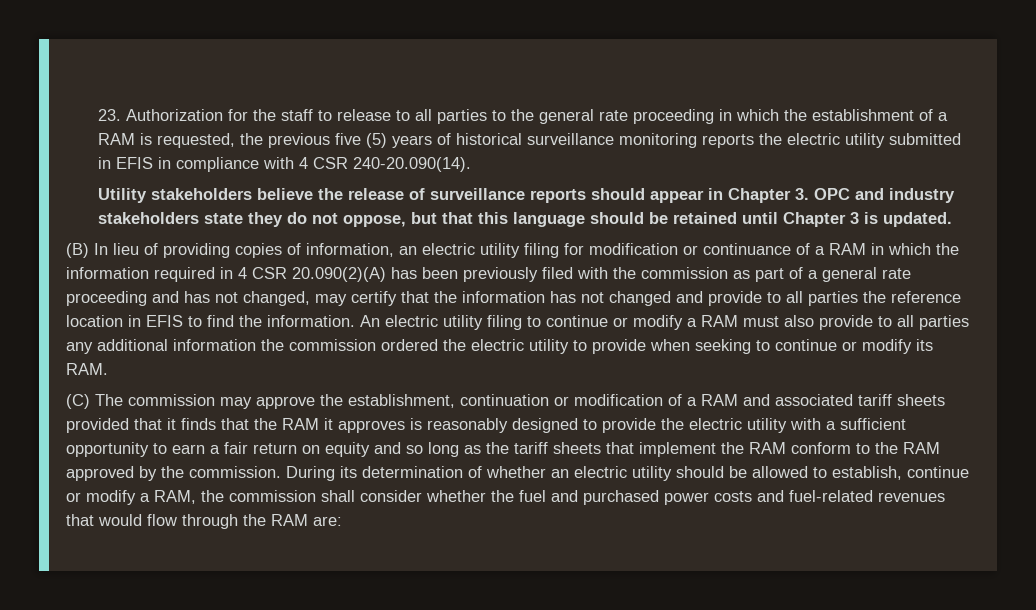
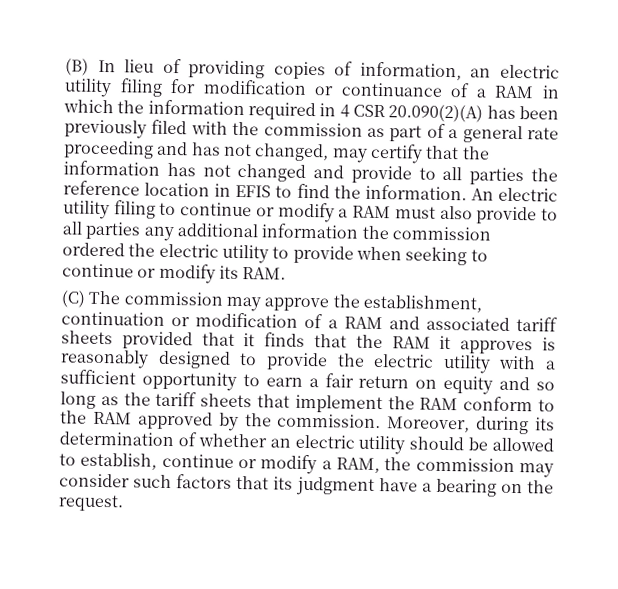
- 23. Authorization for the staff to release to all parties to the general rate proceeding in which the establishment of a RAM is requested, the previous five (5) years of historical surveillance monitoring reports the electric utility submitted in EFIS in compliance with 4 CSR 240-20.090(14).
- Utility stakeholders believe the release of surveillance reports should appear in Chapter 3. OPC and industry stakeholders state they do not oppose, but that this language should be retained until Chapter 3 is updated.
- During its determination of whether an electric utility should be allowed to establish, continue or modify a RAM, the commission shall consider whether the fuel and purchased power costs and fuel-related revenues that would flow through the RAM are:
+ Moreover, during its determination of whether an electric utility should be allowed to establish, continue or modify a RAM, the commission may consider such factors that its judgment have a bearing on the request.

